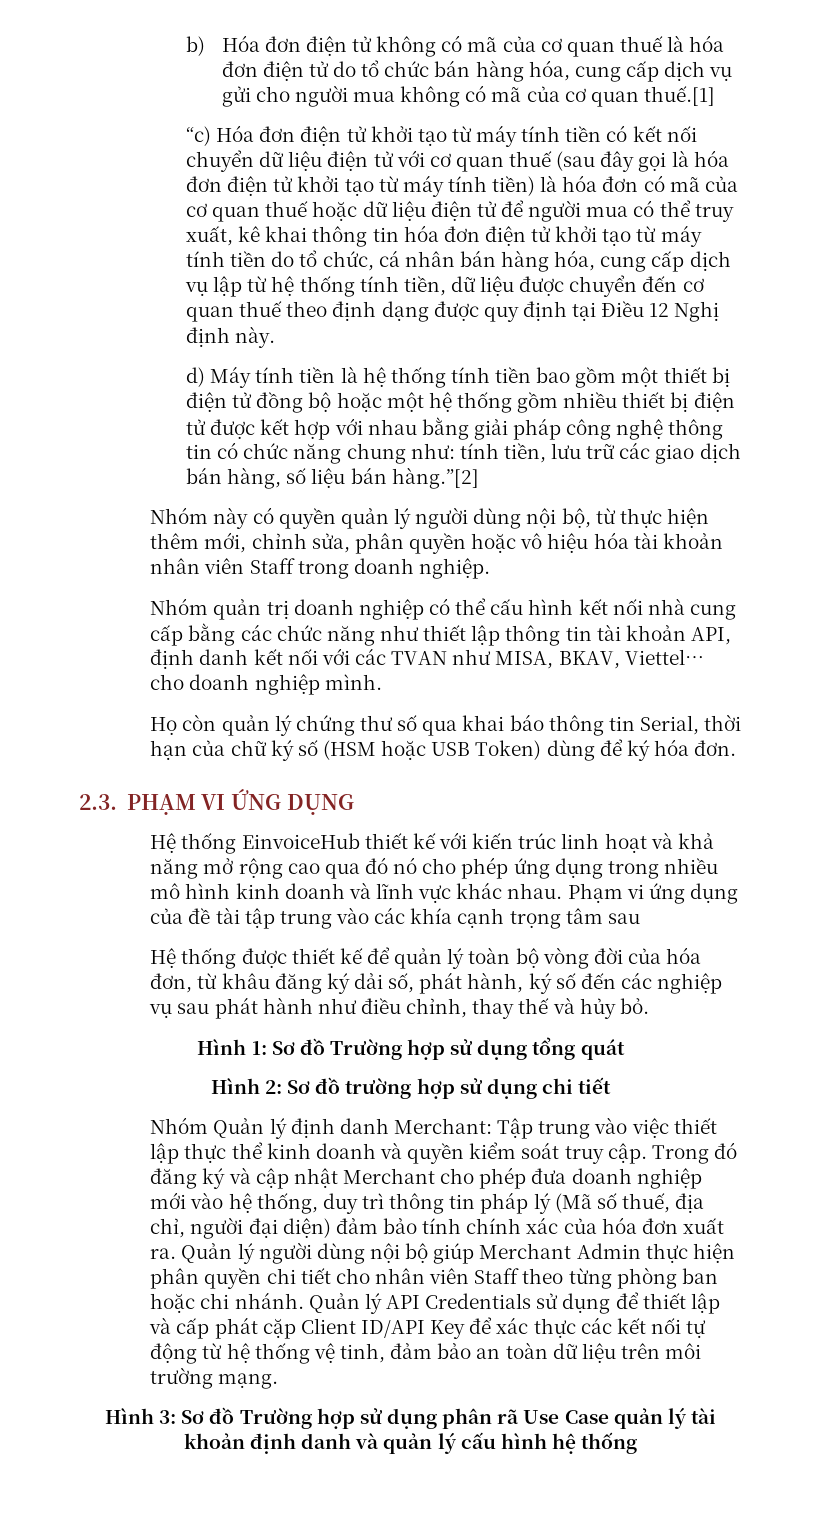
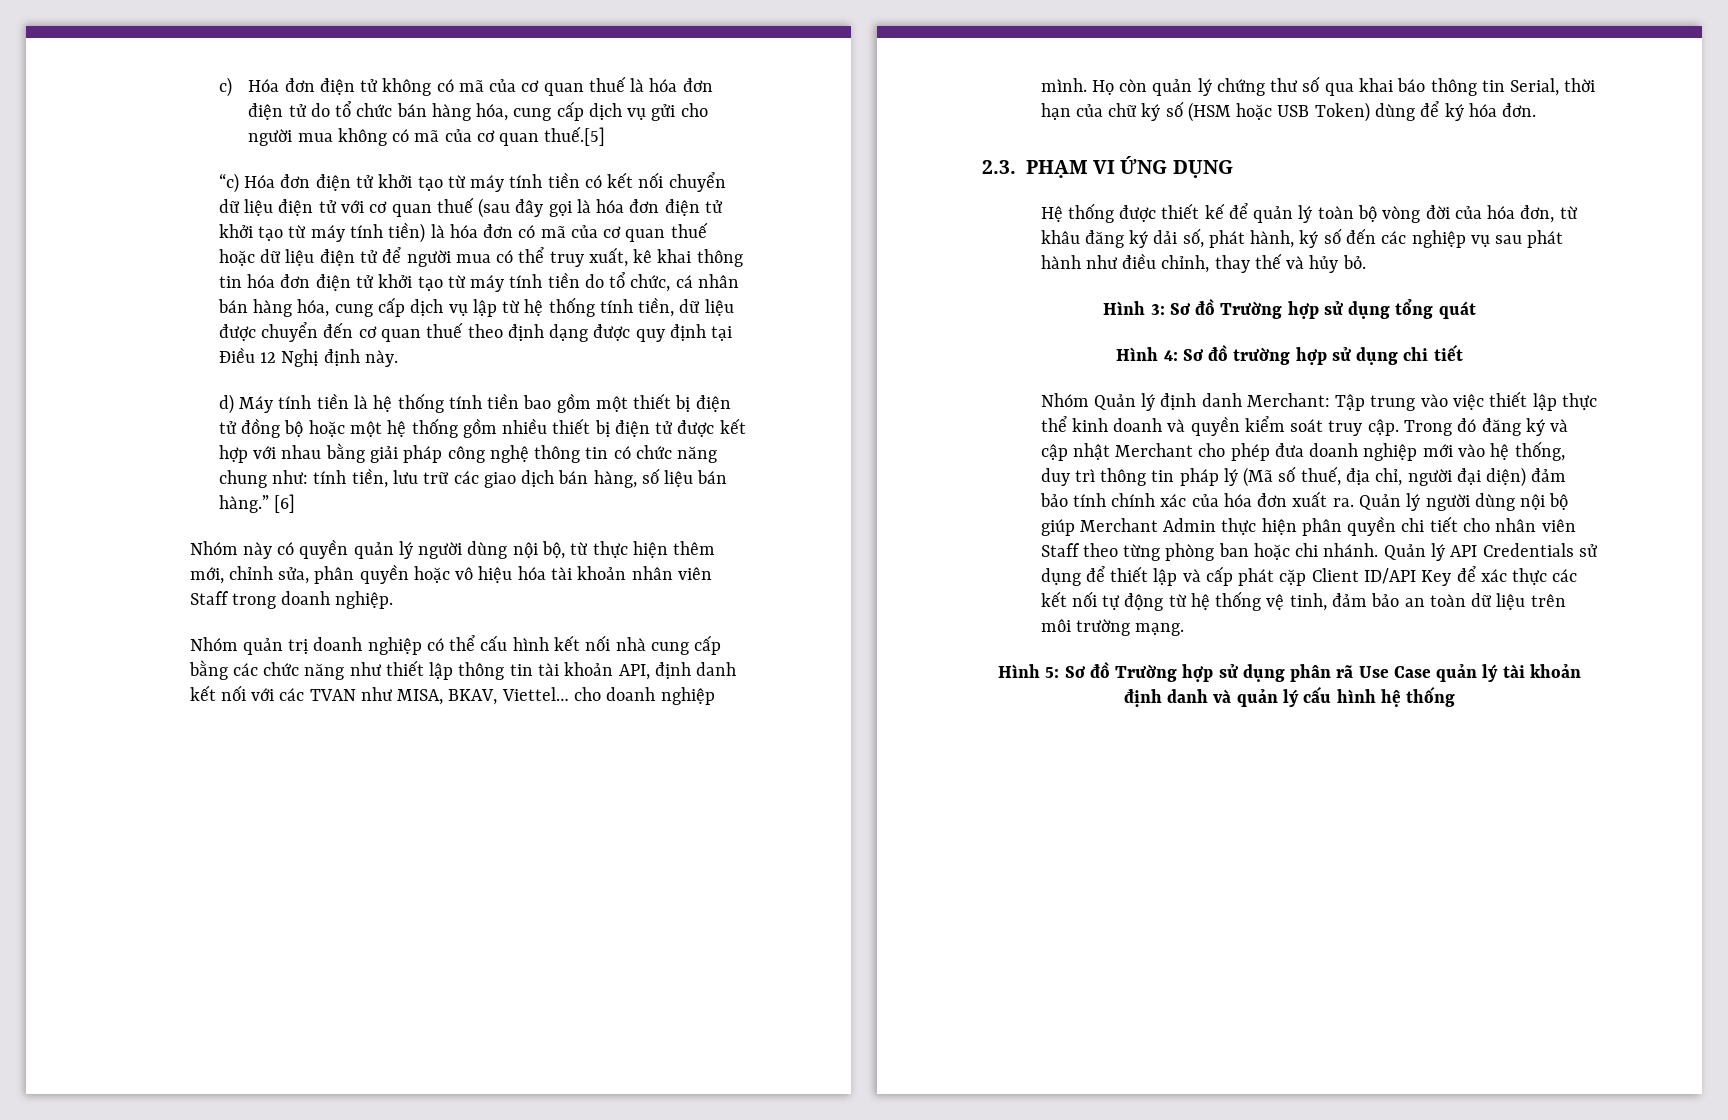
- b) Hóa đơn điện tử không có mã của cơ quan thuế là hóa đơn điện tử do tổ chức bán hàng hóa, cung cấp dịch vụ gửi cho người mua không có mã của cơ quan thuế.[1]
+ c) Hóa đơn điện tử không có mã của cơ quan thuế là hóa đơn điện tử do tổ chức bán hàng hóa, cung cấp dịch vụ gửi cho người mua không có mã của cơ quan thuế.[5]
- d) Máy tính tiền là hệ thống tính tiền bao gồm một thiết bị điện tử đồng bộ hoặc một hệ thống gồm nhiều thiết bị điện tử được kết hợp với nhau bằng giải pháp công nghệ thông tin có chức năng chung như: tính tiền, lưu trữ các giao dịch bán hàng, số liệu bán hàng.”[2]
+ d) Máy tính tiền là hệ thống tính tiền bao gồm một thiết bị điện tử đồng bộ hoặc một hệ thống gồm nhiều thiết bị điện tử được kết hợp với nhau bằng giải pháp công nghệ thông tin có chức năng chung như: tính tiền, lưu trữ các giao dịch bán hàng, số liệu bán hàng.” [6]
- Nhóm quản trị doanh nghiệp có thể cấu hình kết nối nhà cung cấp bằng các chức năng như thiết lập thông tin tài khoản API, định danh kết nối với các TVAN như MISA, BKAV, Viettel… cho doanh nghiệp mình.
- Họ còn quản lý chứng thư số qua khai báo thông tin Serial, thời hạn của chữ ký số (HSM hoặc USB Token) dùng để ký hóa đơn.
+ Nhóm quản trị doanh nghiệp có thể cấu hình kết nối nhà cung cấp bằng các chức năng như thiết lập thông tin tài khoản API, định danh kết nối với các TVAN như MISA, BKAV, Viettel… cho doanh nghiệp mình. Họ còn quản lý chứng thư số qua khai báo thông tin Serial, thời hạn của chữ ký số (HSM hoặc USB Token) dùng để ký hóa đơn.
- Hệ thống EinvoiceHub thiết kế với kiến trúc linh hoạt và khả năng mở rộng cao qua đó nó cho phép ứng dụng trong nhiều mô hình kinh doanh và lĩnh vực khác nhau. Phạm vi ứng dụng của đề tài tập trung vào các khía cạnh trọng tâm sau
- Hình 1: Sơ đồ Trường hợp sử dụng tổng quát
+ Hình 3: Sơ đồ Trường hợp sử dụng tổng quát
- Hình 2: Sơ đồ trường hợp sử dụng chi tiết
+ Hình 4: Sơ đồ trường hợp sử dụng chi tiết
- Hình 3: Sơ đồ Trường hợp sử dụng phân rã Use Case quản lý tài khoản định danh và quản lý cấu hình hệ thống
+ Hình 5: Sơ đồ Trường hợp sử dụng phân rã Use Case quản lý tài khoản định danh và quản lý cấu hình hệ thống

